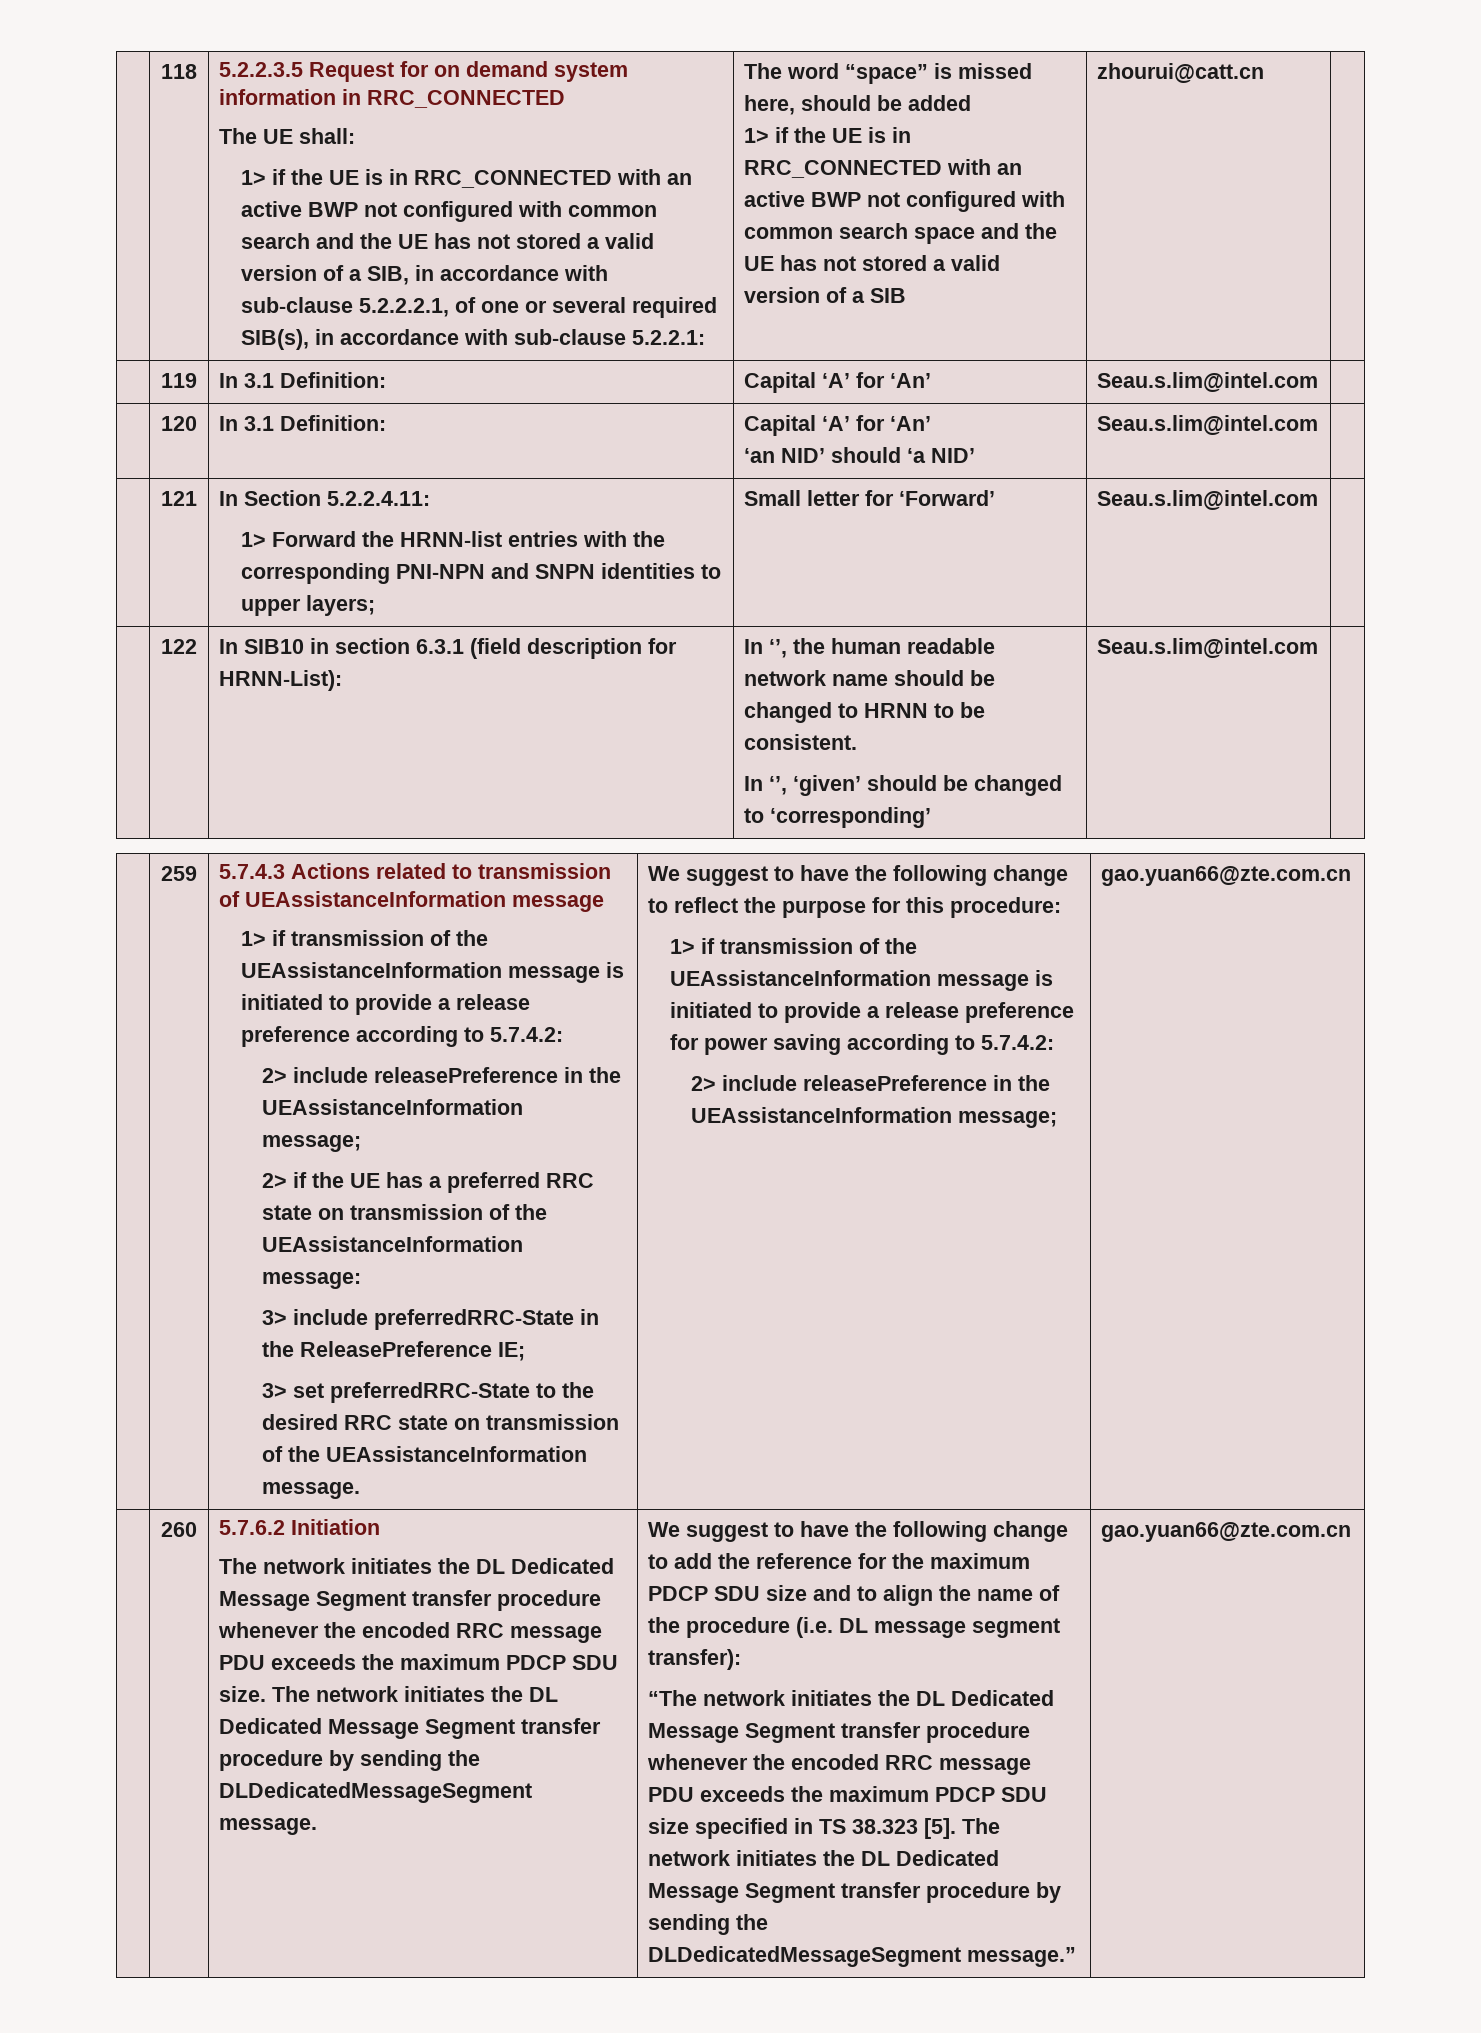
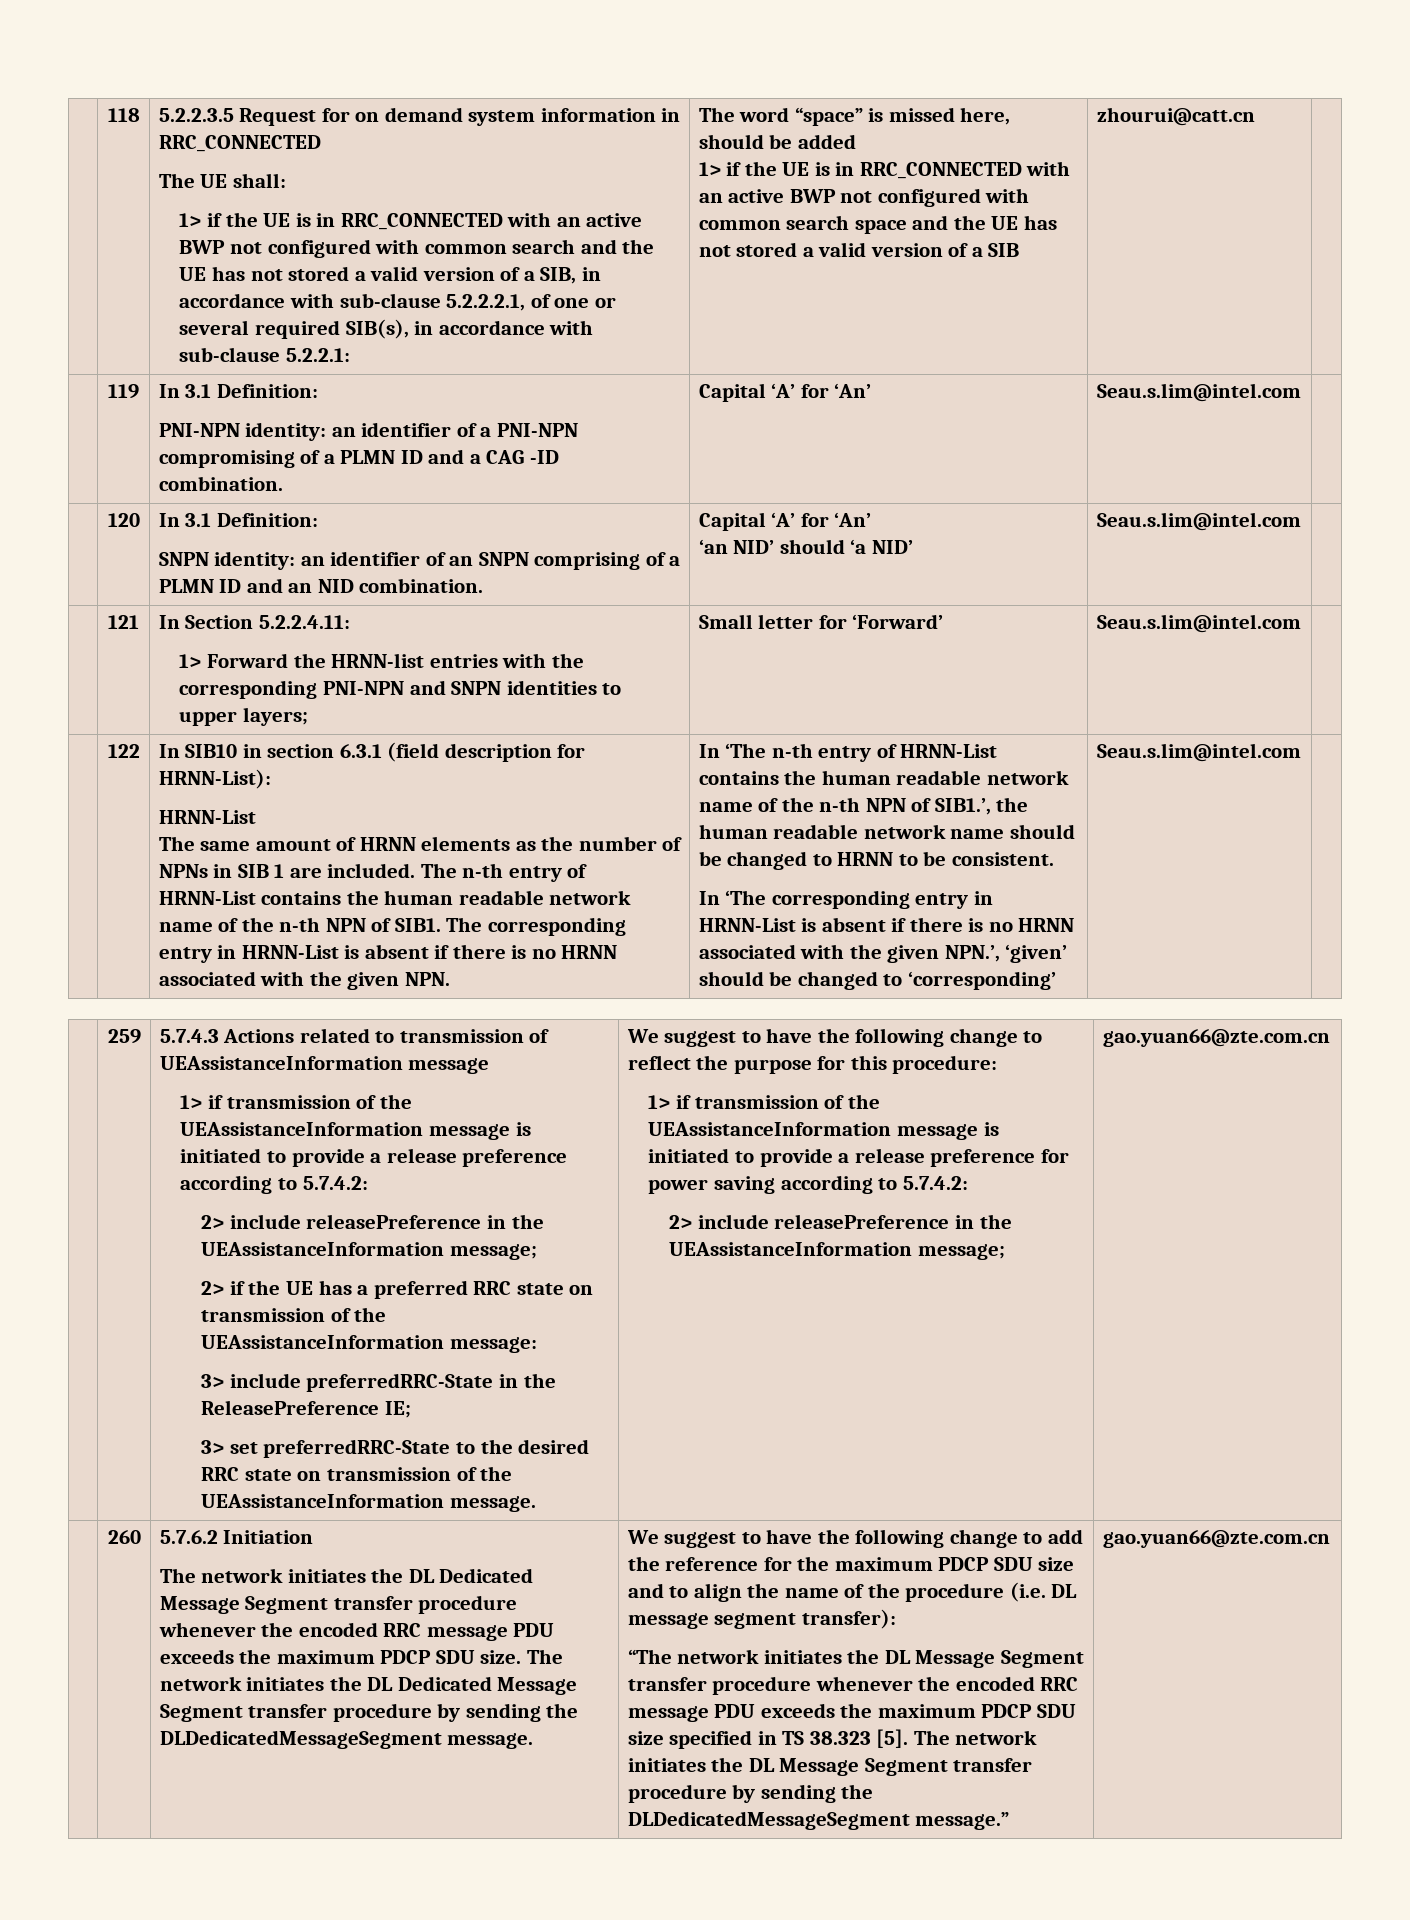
- | 119 | In 3.1 Definition: | Capital ‘A’ for ‘An’ | Seau.s.lim@intel.com |
+ | 119 | In 3.1 Definition:
+ PNI-NPN identity: an identifier of a PNI-NPN compromising of a PLMN ID and a CAG -ID combination. | Capital ‘A’ for ‘An’ | Seau.s.lim@intel.com |
- | 120 | In 3.1 Definition: | Capital ‘A’ for ‘An’
+ | 120 | In 3.1 Definition:
+ SNPN identity: an identifier of an SNPN comprising of a PLMN ID and an NID combination. | Capital ‘A’ for ‘An’
- In SIB10 in section 6.3.1 (field description for HRNN-List): | In ‘’, the human readable network name should be changed to HRNN to be consistent.
+ In SIB10 in section 6.3.1 (field description for HRNN-List):
+ HRNN-List
+ The same amount of HRNN elements as the number of NPNs in SIB 1 are included. The n-th entry of HRNN-List contains the human readable network name of the n-th NPN of SIB1. The corresponding entry in HRNN-List is absent if there is no HRNN associated with the given NPN. | In ‘The n-th entry of HRNN-List contains the human readable network name of the n-th NPN of SIB1.’, the human readable network name should be changed to HRNN to be consistent.
- In ‘’, ‘given’ should be changed to ‘corresponding’
+ In ‘The corresponding entry in HRNN-List is absent if there is no HRNN associated with the given NPN.’, ‘given’ should be changed to ‘corresponding’
- “The network initiates the DL Dedicated Message Segment transfer procedure whenever the encoded RRC message PDU exceeds the maximum PDCP SDU size specified in TS 38.323 [5].
+ “The network initiates the DL Message Segment transfer procedure whenever the encoded RRC message PDU exceeds the maximum PDCP SDU size specified in TS 38.323 [5].
- The network initiates the DL Dedicated Message Segment transfer procedure by sending the DLDedicatedMessageSegment message.”
+ The network initiates the DL Message Segment transfer procedure by sending the DLDedicatedMessageSegment message.”

